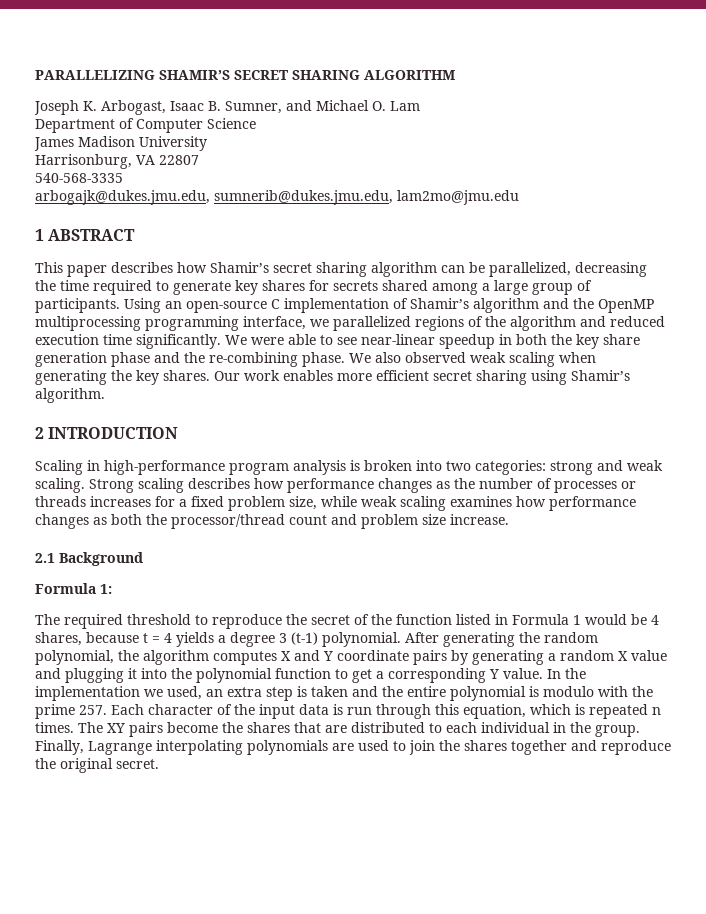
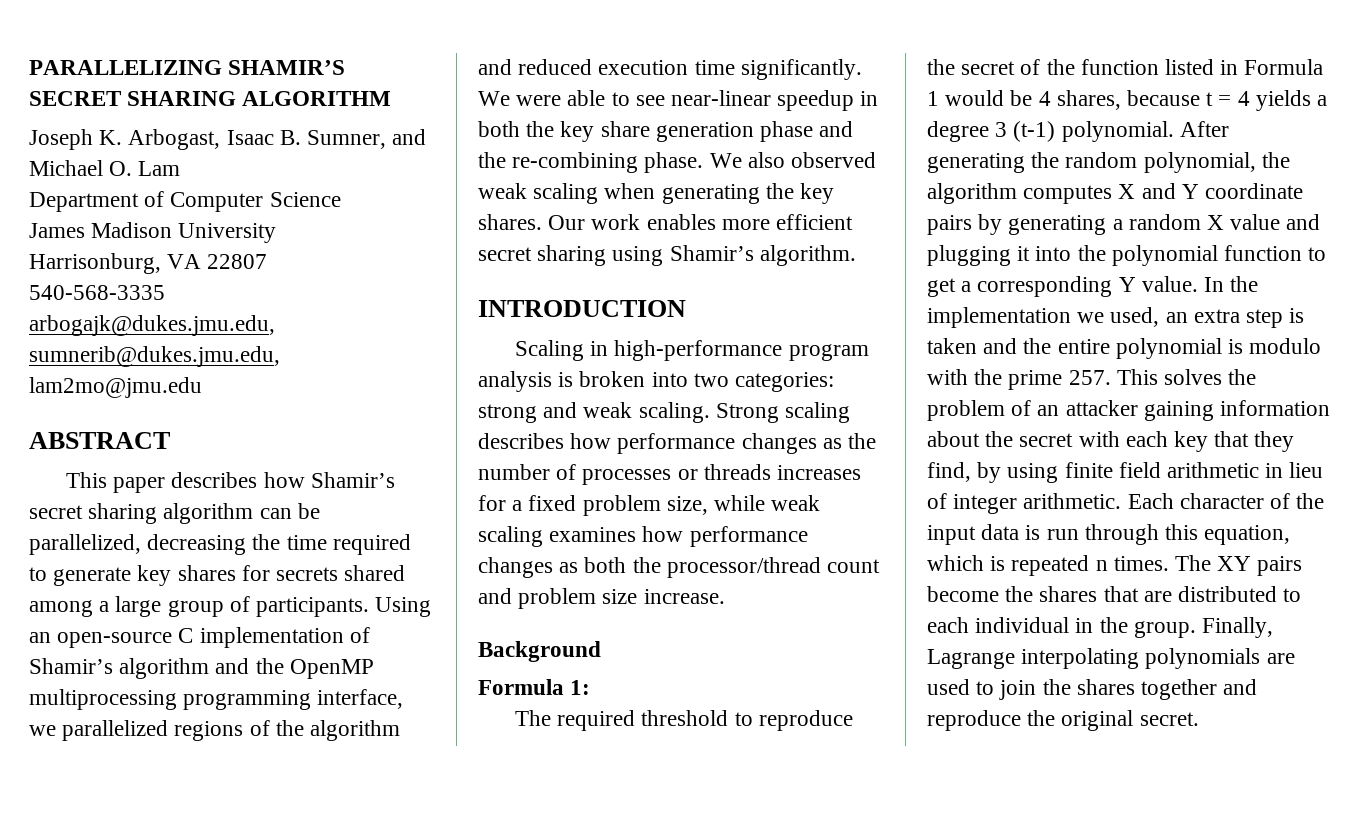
- 1 ABSTRACT
+ ABSTRACT
- 2 INTRODUCTION
+ INTRODUCTION
- 2.1 Background
+ Background
- In the implementation we used, an extra step is taken and the entire polynomial is modulo with the prime 257. Each character of the input data is run through this equation, which is repeated n times.
+ In the implementation we used, an extra step is taken and the entire polynomial is modulo with the prime 257. This solves the problem of an attacker gaining information about the secret with each key that they find, by using finite field arithmetic in lieu of integer arithmetic. Each character of the input data is run through this equation, which is repeated n times.

